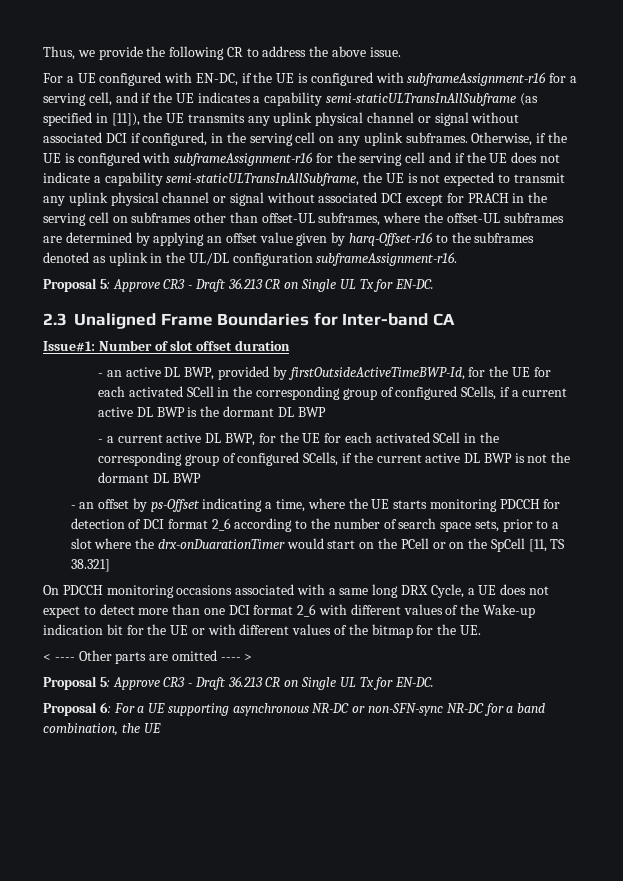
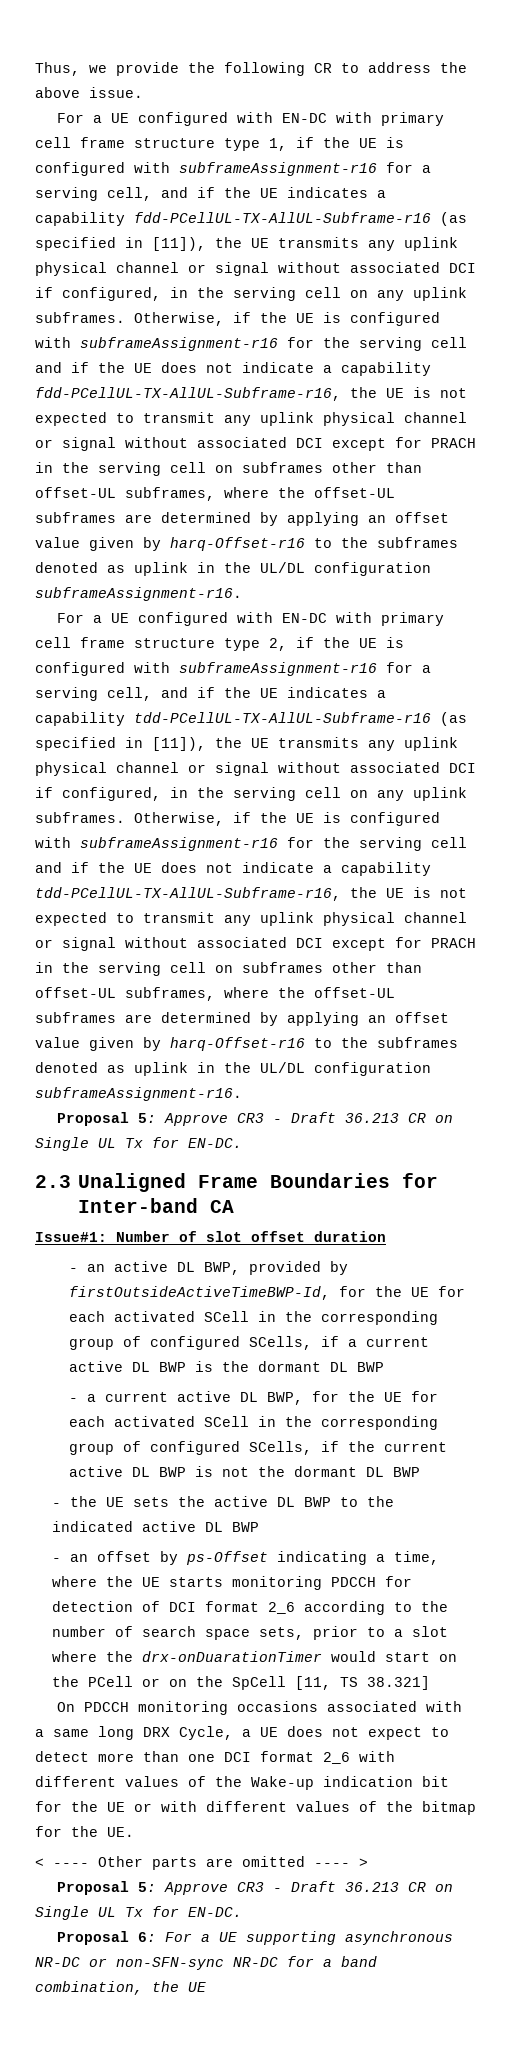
- For a UE configured with EN-DC, if the UE is configured with subframeAssignment-r16 for a serving cell, and if the UE indicates a capability semi-staticULTransInAllSubframe (as specified in [11]), the UE transmits any uplink physical channel or signal without associated DCI if configured, in the serving cell on any uplink subframes.
+ For a UE configured with EN-DC with primary cell frame structure type 1, if the UE is configured with subframeAssignment-r16 for a serving cell, and if the UE indicates a capability fdd-PCellUL-TX-AllUL-Subframe-r16 (as specified in [11]), the UE transmits any uplink physical channel or signal without associated DCI if configured, in the serving cell on any uplink subframes.
- Otherwise, if the UE is configured with subframeAssignment-r16 for the serving cell and if the UE does not indicate a capability semi-staticULTransInAllSubframe, the UE is not expected to transmit any uplink physical channel or signal without associated DCI except for PRACH in the serving cell on subframes other than offset-UL subframes, where the offset-UL subframes are determined by applying an offset value given by harq-Offset-r16 to the subframes denoted as uplink in the UL/DL configuration subframeAssignment-r16.
+ Otherwise, if the UE is configured with subframeAssignment-r16 for the serving cell and if the UE does not indicate a capability fdd-PCellUL-TX-AllUL-Subframe-r16, the UE is not expected to transmit any uplink physical channel or signal without associated DCI except for PRACH in the serving cell on subframes other than offset-UL subframes, where the offset-UL subframes are determined by applying an offset value given by harq-Offset-r16 to the subframes denoted as uplink in the UL/DL configuration subframeAssignment-r16.
+ For a UE configured with EN-DC with primary cell frame structure type 2, if the UE is configured with subframeAssignment-r16 for a serving cell, and if the UE indicates a capability tdd-PCellUL-TX-AllUL-Subframe-r16 (as specified in [11]), the UE transmits any uplink physical channel or signal without associated DCI if configured, in the serving cell on any uplink subframes. Otherwise, if the UE is configured with subframeAssignment-r16 for the serving cell and if the UE does not indicate a capability tdd-PCellUL-TX-AllUL-Subframe-r16, the UE is not expected to transmit any uplink physical channel or signal without associated DCI except for PRACH in the serving cell on subframes other than offset-UL subframes, where the offset-UL subframes are determined by applying an offset value given by harq-Offset-r16 to the subframes denoted as uplink in the UL/DL configuration subframeAssignment-r16.
+ - the UE sets the active DL BWP to the indicated active DL BWP

